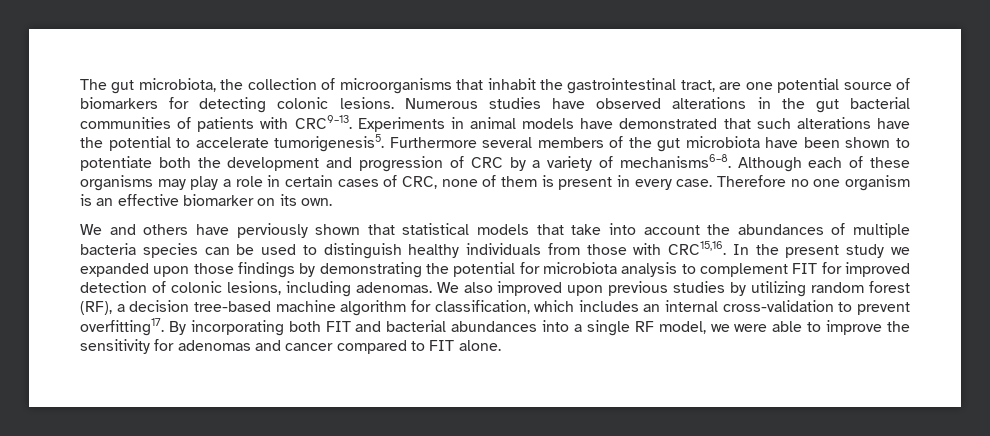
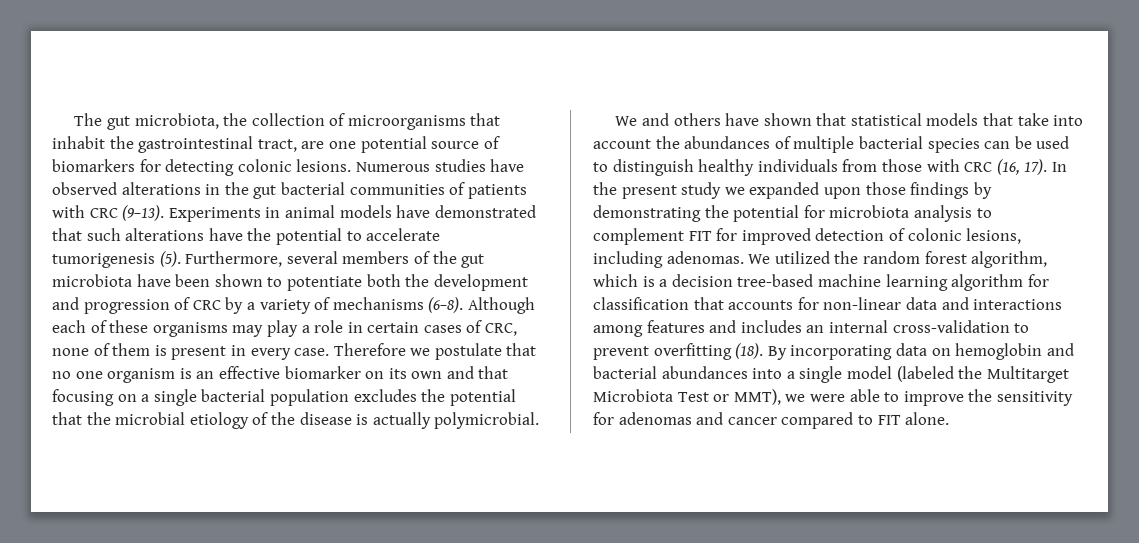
- Numerous studies have observed alterations in the gut bacterial communities of patients with CRC9–13.
+ Numerous studies have observed alterations in the gut bacterial communities of patients with CRC (9–13).
- Experiments in animal models have demonstrated that such alterations have the potential to accelerate tumorigenesis5. Furthermore several members of the gut microbiota have been shown to potentiate both the development and progression of CRC by a variety of mechanisms6–8.
+ Experiments in animal models have demonstrated that such alterations have the potential to accelerate tumorigenesis (5). Furthermore, several members of the gut microbiota have been shown to potentiate both the development and progression of CRC by a variety of mechanisms (6–8).
- Therefore no one organism is an effective biomarker on its own.
+ Therefore we postulate that no one organism is an effective biomarker on its own and that focusing on a single bacterial population excludes the potential that the microbial etiology of the disease is actually polymicrobial.
- We and others have perviously shown that statistical models that take into account the abundances of multiple bacteria species can be used to distinguish healthy individuals from those with CRC15,16.
+ We and others have shown that statistical models that take into account the abundances of multiple bacterial species can be used to distinguish healthy individuals from those with CRC (16, 17).
- We also improved upon previous studies by utilizing random forest (RF), a decision tree-based machine algorithm for classification, which includes an internal cross-validation to prevent overfitting17. By incorporating both FIT and bacterial abundances into a single RF model, we were able to improve the sensitivity for adenomas and cancer compared to FIT alone.
+ We utilized the random forest algorithm, which is a decision tree-based machine learning algorithm for classification that accounts for non-linear data and interactions among features and includes an internal cross-validation to prevent overfitting (18). By incorporating data on hemoglobin and bacterial abundances into a single model (labeled the Multitarget Microbiota Test or MMT), we were able to improve the sensitivity for adenomas and cancer compared to FIT alone.

